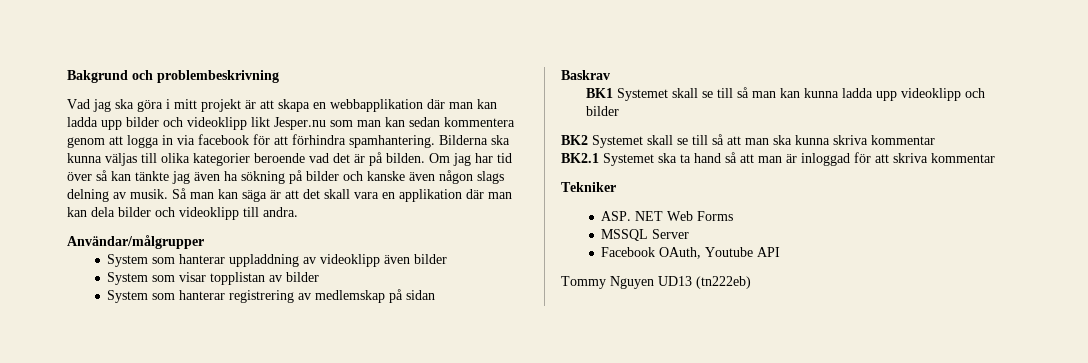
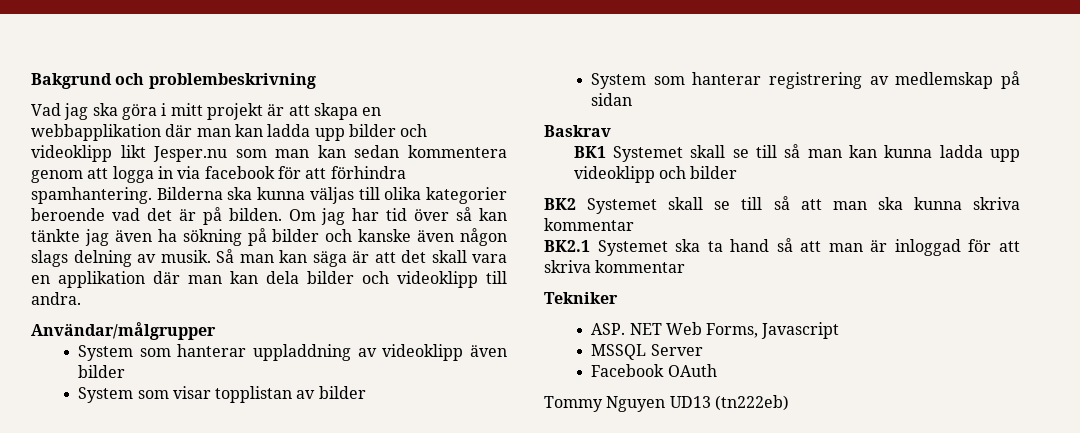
- ASP. NET Web Forms
+ ASP. NET Web Forms, Javascript
- Facebook OAuth, Youtube API
+ Facebook OAuth

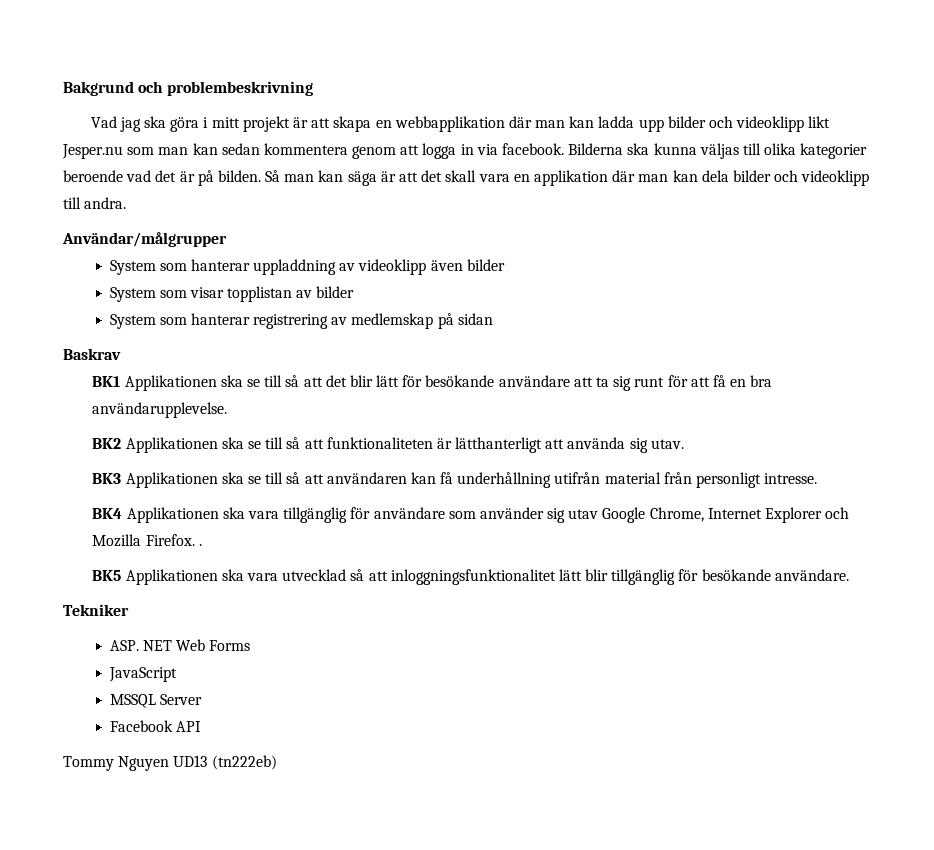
- Vad jag ska göra i mitt projekt är att skapa en webbapplikation där man kan ladda upp bilder och videoklipp likt Jesper.nu som man kan sedan kommentera genom att logga in via facebook för att förhindra spamhantering.
+ Vad jag ska göra i mitt projekt är att skapa en webbapplikation där man kan ladda upp bilder och videoklipp likt Jesper.nu som man kan sedan kommentera genom att logga in via facebook.
- Om jag har tid över så kan tänkte jag även ha sökning på bilder och kanske även någon slags delning av musik.
- BK1 Systemet skall se till så man kan kunna ladda upp videoklipp och bilder
- BK2 Systemet skall se till så att man ska kunna skriva kommentar
- BK2.1 Systemet ska ta hand så att man är inloggad för att skriva kommentar
+ BK1 Applikationen ska se till så att det blir lätt för besökande användare att ta sig runt för att få en bra användarupplevelse.
+ BK2 Applikationen ska se till så att funktionaliteten är lätthanterligt att använda sig utav.
+ BK3 Applikationen ska se till så att användaren kan få underhållning utifrån material från personligt intresse.
+ BK4 Applikationen ska vara tillgänglig för användare som använder sig utav Google Chrome, Internet Explorer och Mozilla Firefox. .
+ BK5 Applikationen ska vara utvecklad så att inloggningsfunktionalitet lätt blir tillgänglig för besökande användare.
- ASP. NET Web Forms, Javascript
+ ASP. NET Web Forms
+ JavaScript
- Facebook OAuth
+ Facebook API

